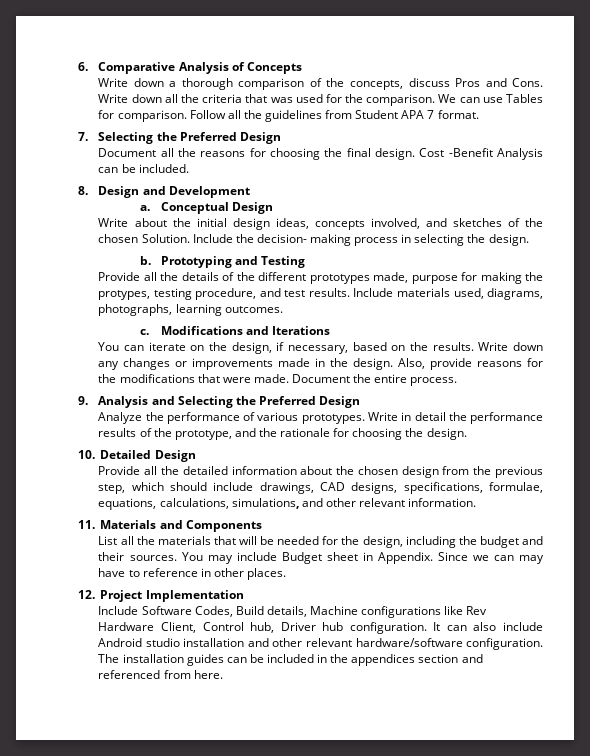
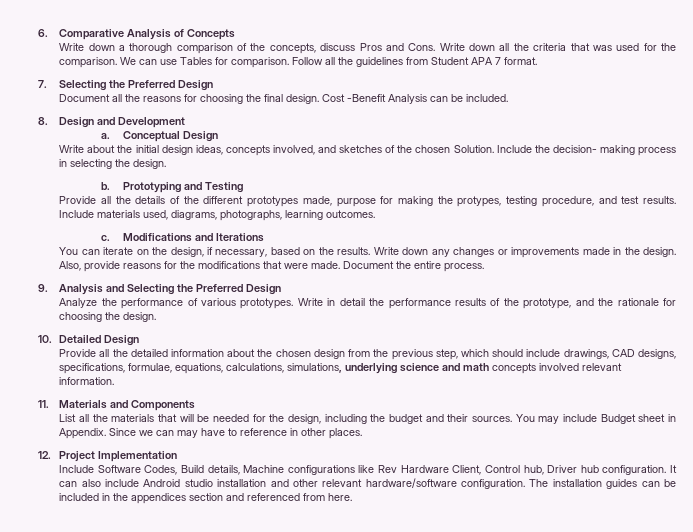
- Provide all the detailed information about the chosen design from the previous step, which should include drawings, CAD designs, specifications, formulae, equations, calculations, simulations, and other relevant information.
+ Provide all the detailed information about the chosen design from the previous step, which should include drawings, CAD designs, specifications, formulae, equations, calculations, simulations, underlying science and math concepts involved relevant information.

